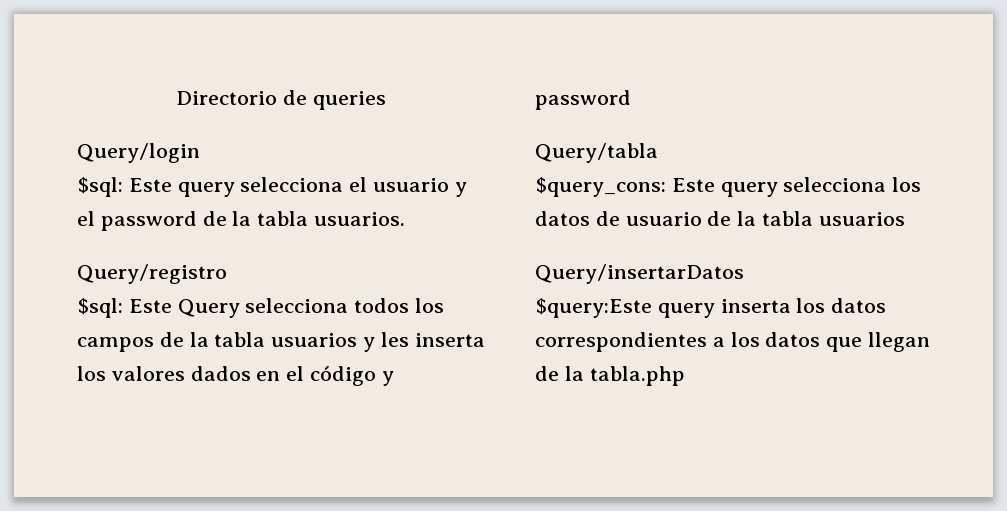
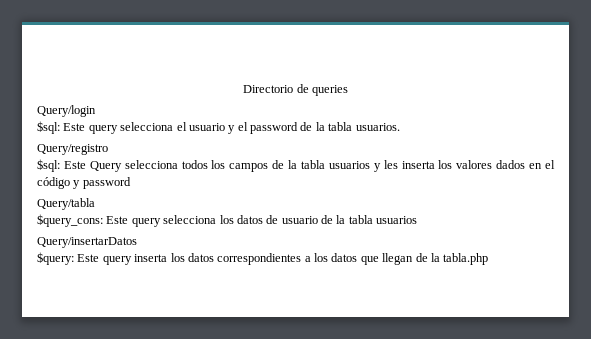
- $query:Este query inserta los datos correspondientes a los datos que llegan de la tabla.php
+ $query: Este query inserta los datos correspondientes a los datos que llegan de la tabla.php

